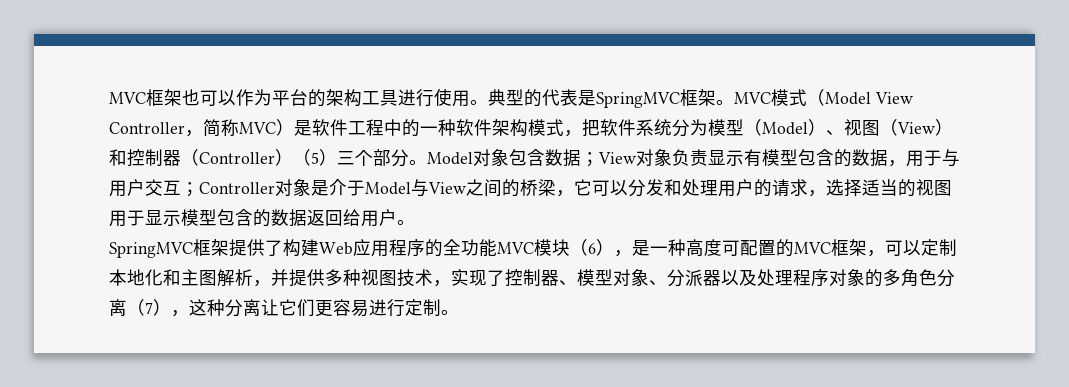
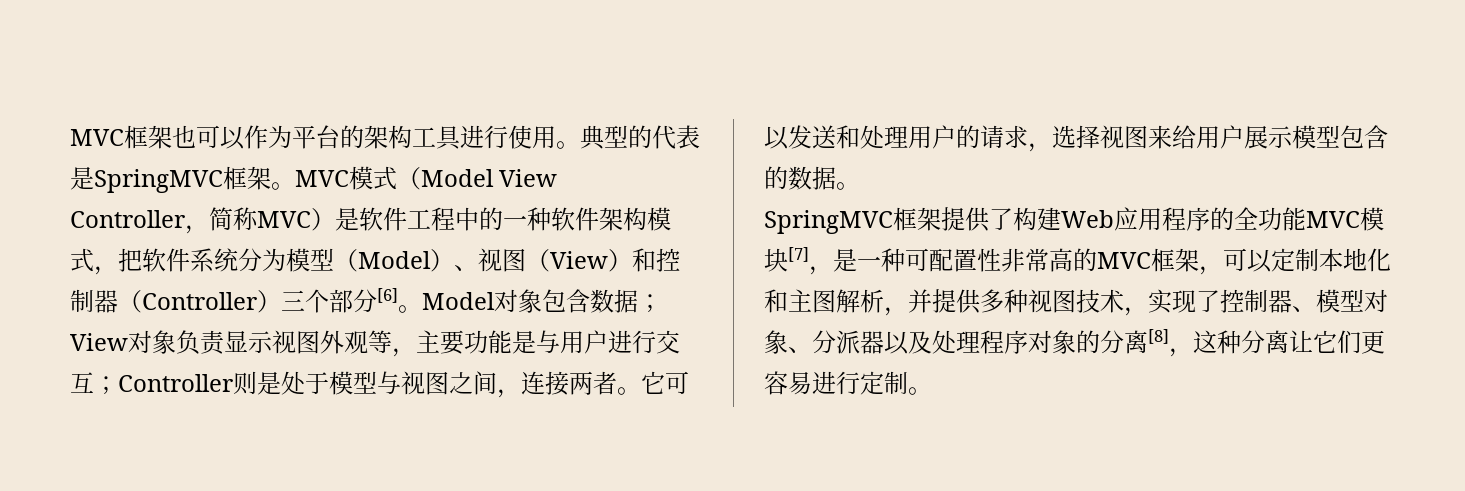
- MVC模式（Model View Controller，简称MVC）是软件工程中的一种软件架构模式，把软件系统分为模型（Model）、视图（View）和控制器（Controller）（5）三个部分。
+ MVC模式（Model View Controller，简称MVC）是软件工程中的一种软件架构模式，把软件系统分为模型（Model）、视图（View）和控制器（Controller）三个部分[6]。
- Model对象包含数据；View对象负责显示有模型包含的数据，用于与用户交互；Controller对象是介于Model与View之间的桥梁，它可以分发和处理用户的请求，选择适当的视图用于显示模型包含的数据返回给用户。
+ Model对象包含数据；View对象负责显示视图外观等，主要功能是与用户进行交互；Controller则是处于模型与视图之间，连接两者。它可以发送和处理用户的请求，选择视图来给用户展示模型包含的数据。
- SpringMVC框架提供了构建Web应用程序的全功能MVC模块（6），是一种高度可配置的MVC框架，可以定制本地化和主图解析，并提供多种视图技术，实现了控制器、模型对象、分派器以及处理程序对象的多角色分离（7），这种分离让它们更容易进行定制。
+ SpringMVC框架提供了构建Web应用程序的全功能MVC模块[7]，是一种可配置性非常高的MVC框架，可以定制本地化和主图解析，并提供多种视图技术，实现了控制器、模型对象、分派器以及处理程序对象的分离[8]，这种分离让它们更容易进行定制。

